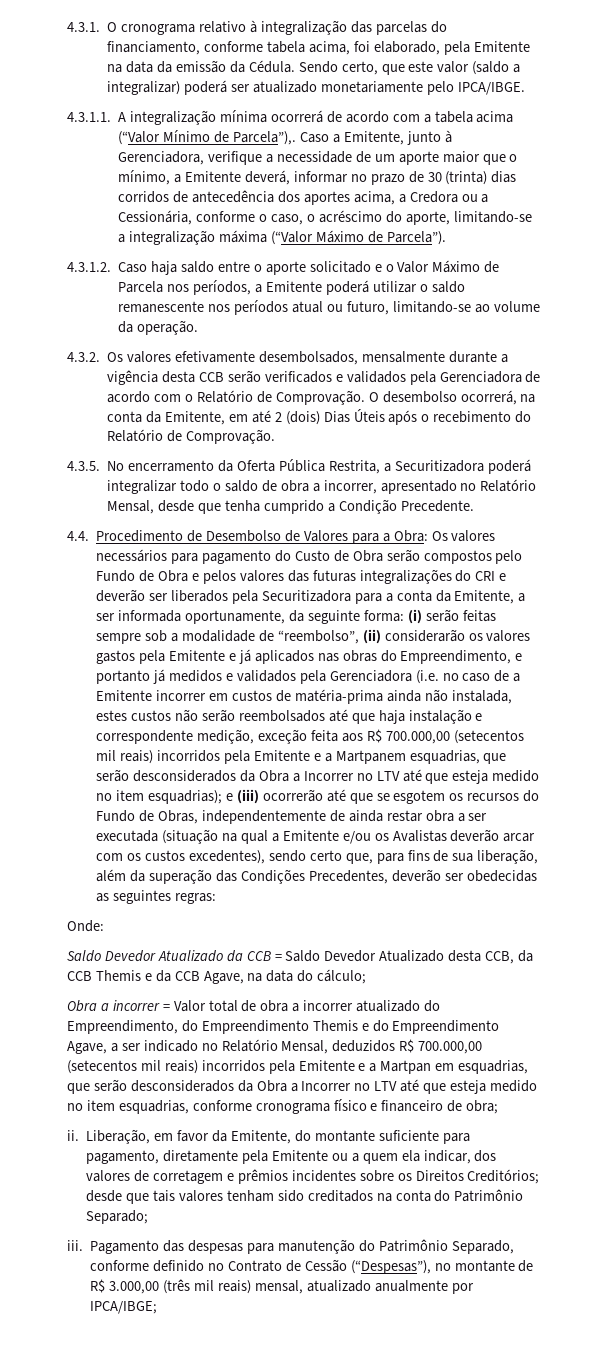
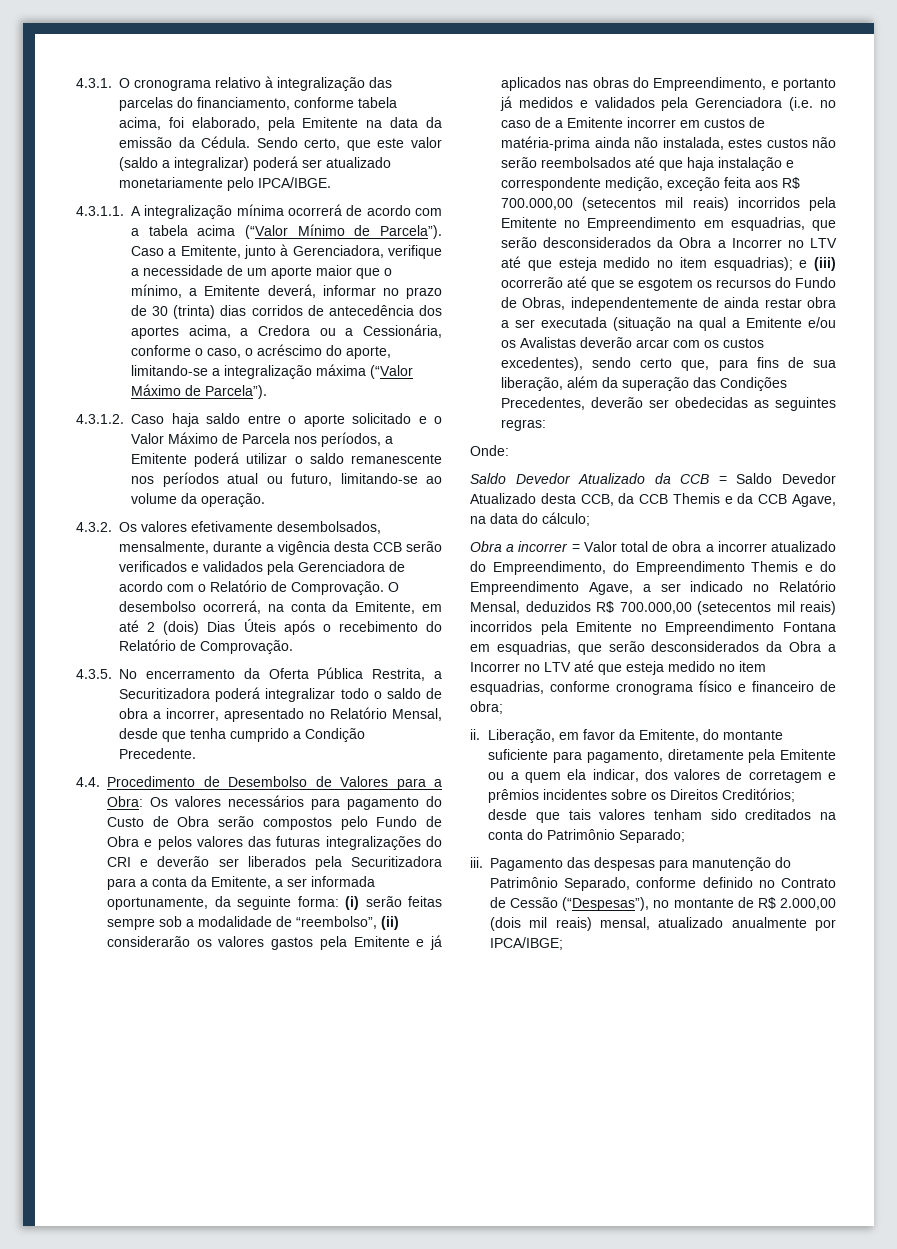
- 4.3.1.1. A integralização mínima ocorrerá de acordo com a tabela acima (“Valor Mínimo de Parcela”),.
+ 4.3.1.1. A integralização mínima ocorrerá de acordo com a tabela acima (“Valor Mínimo de Parcela”).
- 4.3.2. Os valores efetivamente desembolsados, mensalmente durante a vigência desta CCB serão verificados e validados pela Gerenciadora de acordo com o Relatório de Comprovação.
+ 4.3.2. Os valores efetivamente desembolsados, mensalmente, durante a vigência desta CCB serão verificados e validados pela Gerenciadora de acordo com o Relatório de Comprovação.
- (i) serão feitas sempre sob a modalidade de “reembolso”, (ii) considerarão os valores gastos pela Emitente e já aplicados nas obras do Empreendimento, e portanto já medidos e validados pela Gerenciadora (i.e. no caso de a Emitente incorrer em custos de matéria-prima ainda não instalada, estes custos não serão reembolsados até que haja instalação e correspondente medição, exceção feita aos R$ 700.000,00 (setecentos mil reais) incorridos pela Emitente e a Martpanem esquadrias, que serão desconsiderados da Obra a Incorrer no LTV até que esteja medido no item esquadrias);
+ (i) serão feitas sempre sob a modalidade de “reembolso”, (ii) considerarão os valores gastos pela Emitente e já aplicados nas obras do Empreendimento, e portanto já medidos e validados pela Gerenciadora (i.e. no caso de a Emitente incorrer em custos de matéria-prima ainda não instalada, estes custos não serão reembolsados até que haja instalação e correspondente medição, exceção feita aos R$ 700.000,00 (setecentos mil reais) incorridos pela Emitente no Empreendimento em esquadrias, que serão desconsiderados da Obra a Incorrer no LTV até que esteja medido no item esquadrias);
- Obra a incorrer = Valor total de obra a incorrer atualizado do Empreendimento, do Empreendimento Themis e do Empreendimento Agave, a ser indicado no Relatório Mensal, deduzidos R$ 700.000,00 (setecentos mil reais) incorridos pela Emitente e a Martpan em esquadrias, que serão desconsiderados da Obra a Incorrer no LTV até que esteja medido no item esquadrias, conforme cronograma físico e financeiro de obra;
+ Obra a incorrer = Valor total de obra a incorrer atualizado do Empreendimento, do Empreendimento Themis e do Empreendimento Agave, a ser indicado no Relatório Mensal, deduzidos R$ 700.000,00 (setecentos mil reais) incorridos pela Emitente no Empreendimento Fontana em esquadrias, que serão desconsiderados da Obra a Incorrer no LTV até que esteja medido no item esquadrias, conforme cronograma físico e financeiro de obra;
- Pagamento das despesas para manutenção do Patrimônio Separado, conforme definido no Contrato de Cessão (“Despesas”), no montante de R$ 3.000,00 (três mil reais) mensal, atualizado anualmente por IPCA/IBGE;
+ Pagamento das despesas para manutenção do Patrimônio Separado, conforme definido no Contrato de Cessão (“Despesas”), no montante de R$ 2.000,00 (dois mil reais) mensal, atualizado anualmente por IPCA/IBGE;

